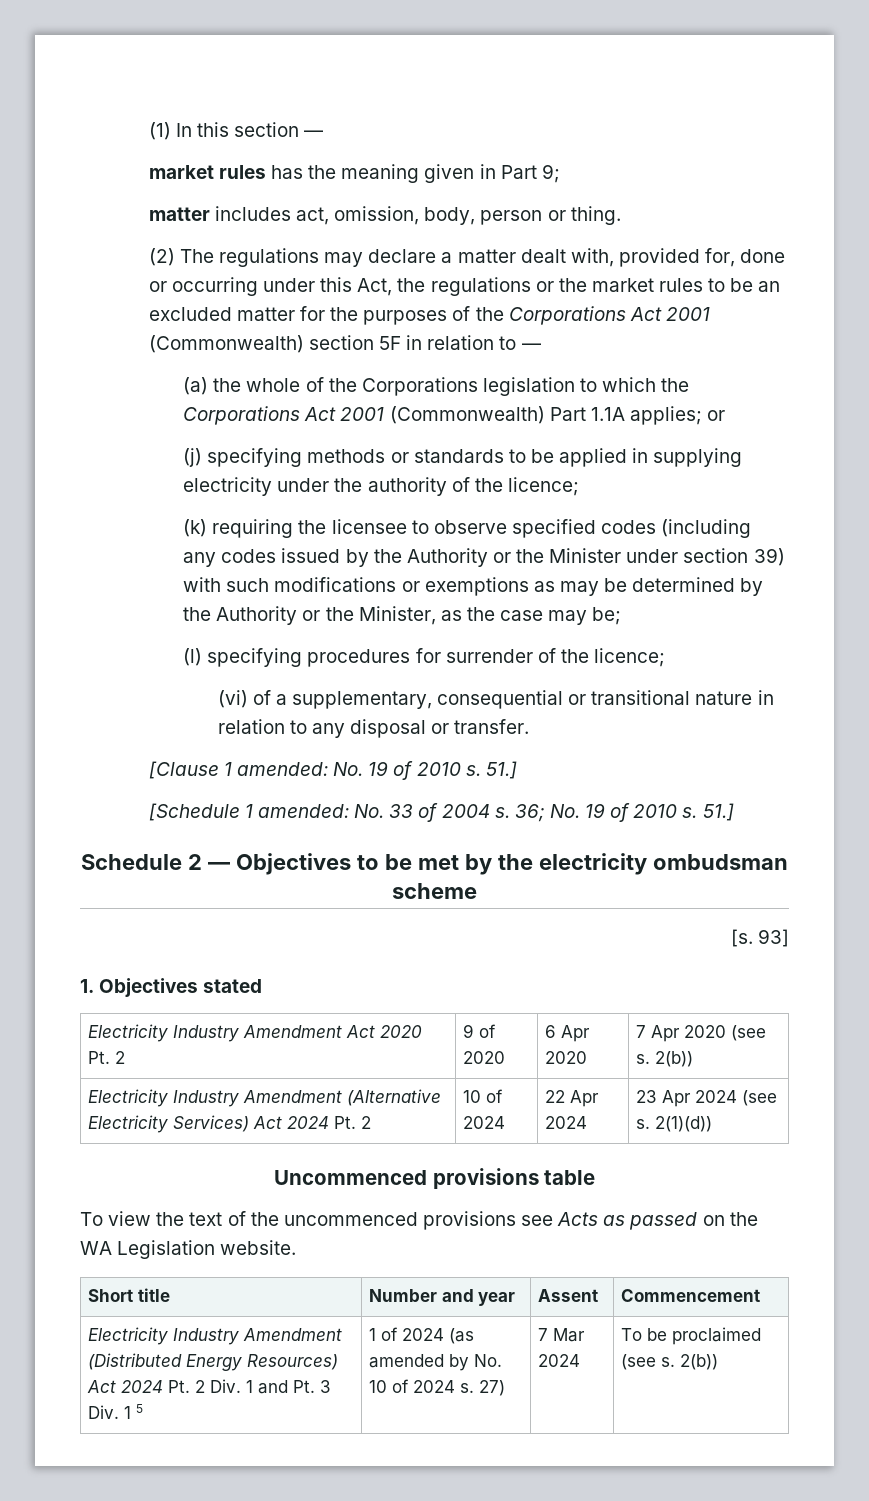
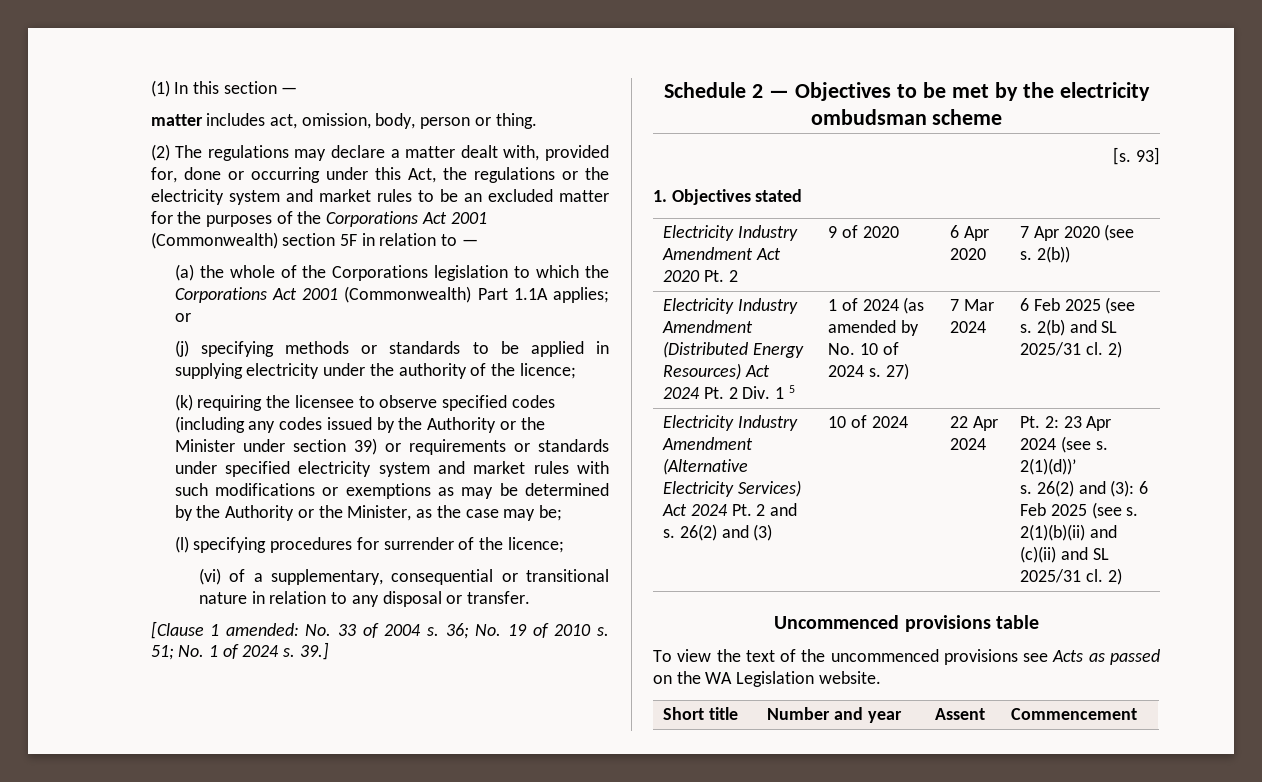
- market rules has the meaning given in Part 9;
- (2) The regulations may declare a matter dealt with, provided for, done or occurring under this Act, the regulations or the market rules to be an excluded matter for the purposes of the Corporations Act 2001 (Commonwealth) section 5F in relation to —
+ (2) The regulations may declare a matter dealt with, provided for, done or occurring under this Act, the regulations or the electricity system and market rules to be an excluded matter for the purposes of the Corporations Act 2001 (Commonwealth) section 5F in relation to —
- (k) requiring the licensee to observe specified codes (including any codes issued by the Authority or the Minister under section 39) with such modifications or exemptions as may be determined by the Authority or the Minister, as the case may be;
+ (k) requiring the licensee to observe specified codes (including any codes issued by the Authority or the Minister under section 39) or requirements or standards under specified electricity system and market rules with such modifications or exemptions as may be determined by the Authority or the Minister, as the case may be;
- [Clause 1 amended: No. 19 of 2010 s. 51.]
- [Schedule 1 amended: No. 33 of 2004 s.
+ [Clause 1 amended: No. 33 of 2004 s.
- 36; No. 19 of 2010 s. 51.]
+ 36; No. 19 of 2010 s. 51; No. 1 of 2024 s. 39.]
+ Electricity Industry Amendment (Distributed Energy Resources) Act 2024 Pt. 2 Div. 1 5 | 1 of 2024 (as amended by No. 10 of 2024 s. 27) | 7 Mar 2024 | 6 Feb 2025 (see s. 2(b) and SL 2025/31 cl. 2)
- Electricity Industry Amendment (Alternative Electricity Services) Act 2024 Pt. 2
+ Electricity Industry Amendment (Alternative Electricity Services) Act 2024 Pt. 2 and s. 26(2) and (3)
- 23 Apr 2024 (see s.
+ Pt. 2: 23 Apr 2024 (see s.
- 2(1)(d))
+ 2(1)(d))’
+ s. 26(2) and (3): 6 Feb 2025 (see s. 2(1)(b)(ii) and (c)(ii) and SL 2025/31 cl. 2)
- Electricity Industry Amendment (Distributed Energy Resources) Act 2024 Pt. 2 Div. 1 and Pt. 3 Div. 1 5 | 1 of 2024 (as amended by No. 10 of 2024 s. 27) | 7 Mar 2024 | To be proclaimed (see s. 2(b))

